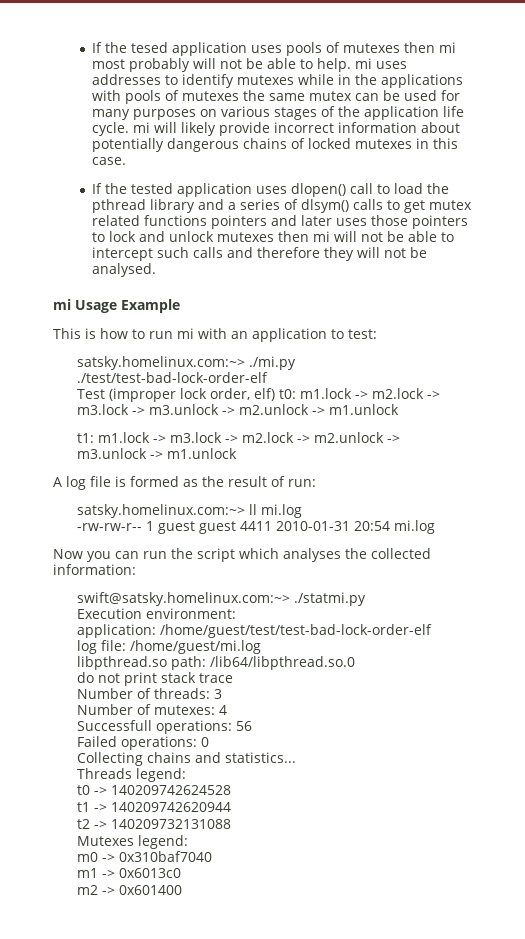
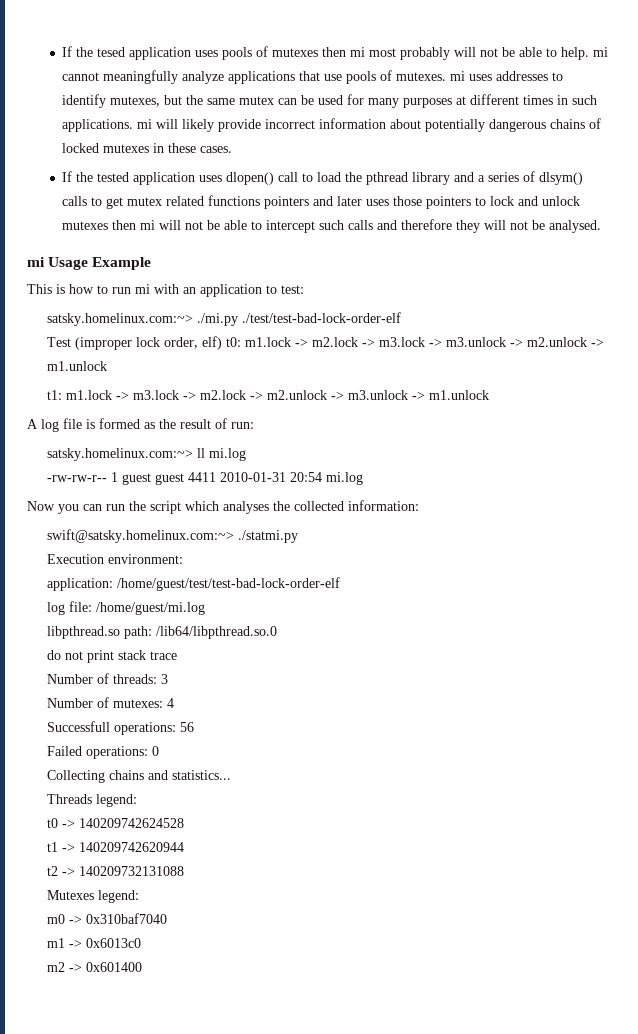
- If the tesed application uses pools of mutexes then mi most probably will not be able to help. mi uses addresses to identify mutexes while in the applications with pools of mutexes the same mutex can be used for many purposes on various stages of the application life cycle. mi will likely provide incorrect information about potentially dangerous chains of locked mutexes in this case.
+ If the tesed application uses pools of mutexes then mi most probably will not be able to help. mi cannot meaningfully analyze applications that use pools of mutexes. mi uses addresses to identify mutexes, but the same mutex can be used for many purposes at different times in such applications. mi will likely provide incorrect information about potentially dangerous chains of locked mutexes in these cases.

